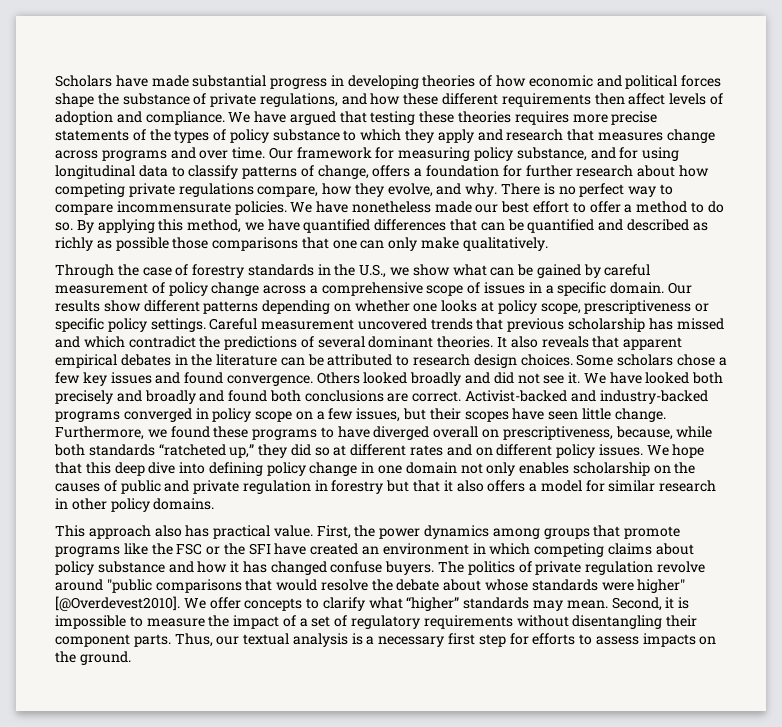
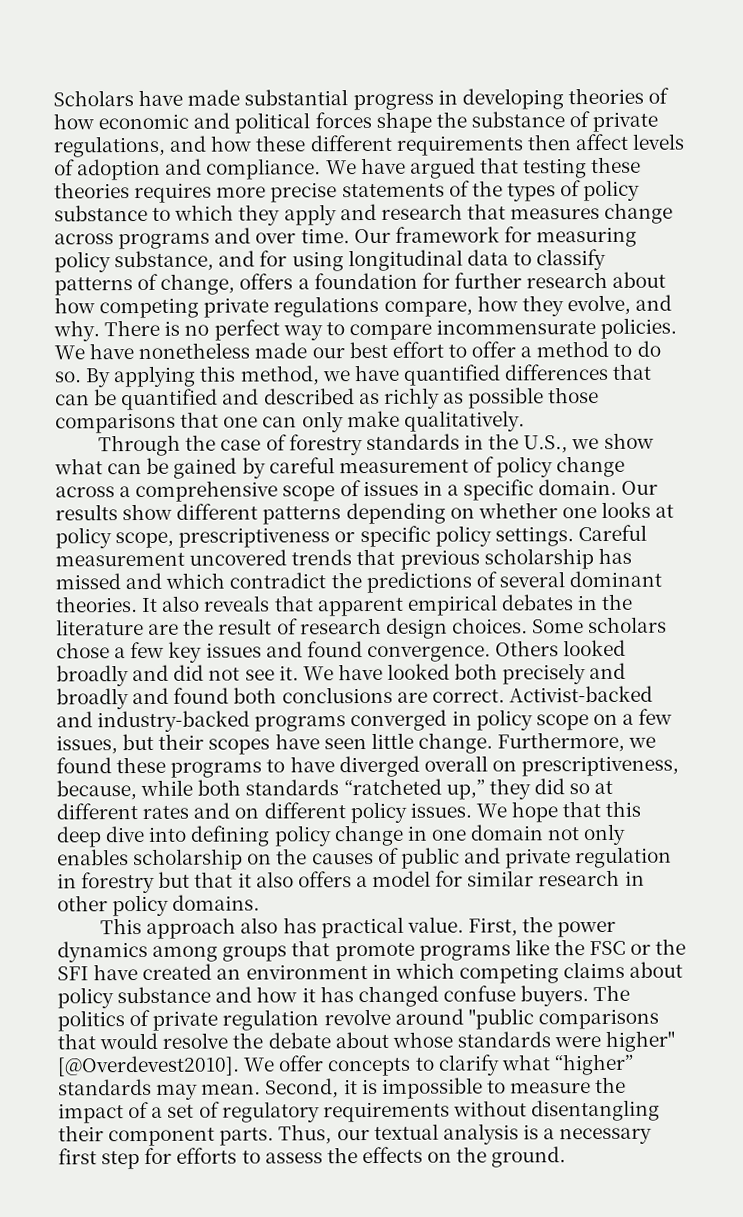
- It also reveals that apparent empirical debates in the literature can be attributed to research design choices.
+ It also reveals that apparent empirical debates in the literature are the result of research design choices.
- Thus, our textual analysis is a necessary first step for efforts to assess impacts on the ground.
+ Thus, our textual analysis is a necessary first step for efforts to assess the effects on the ground.

